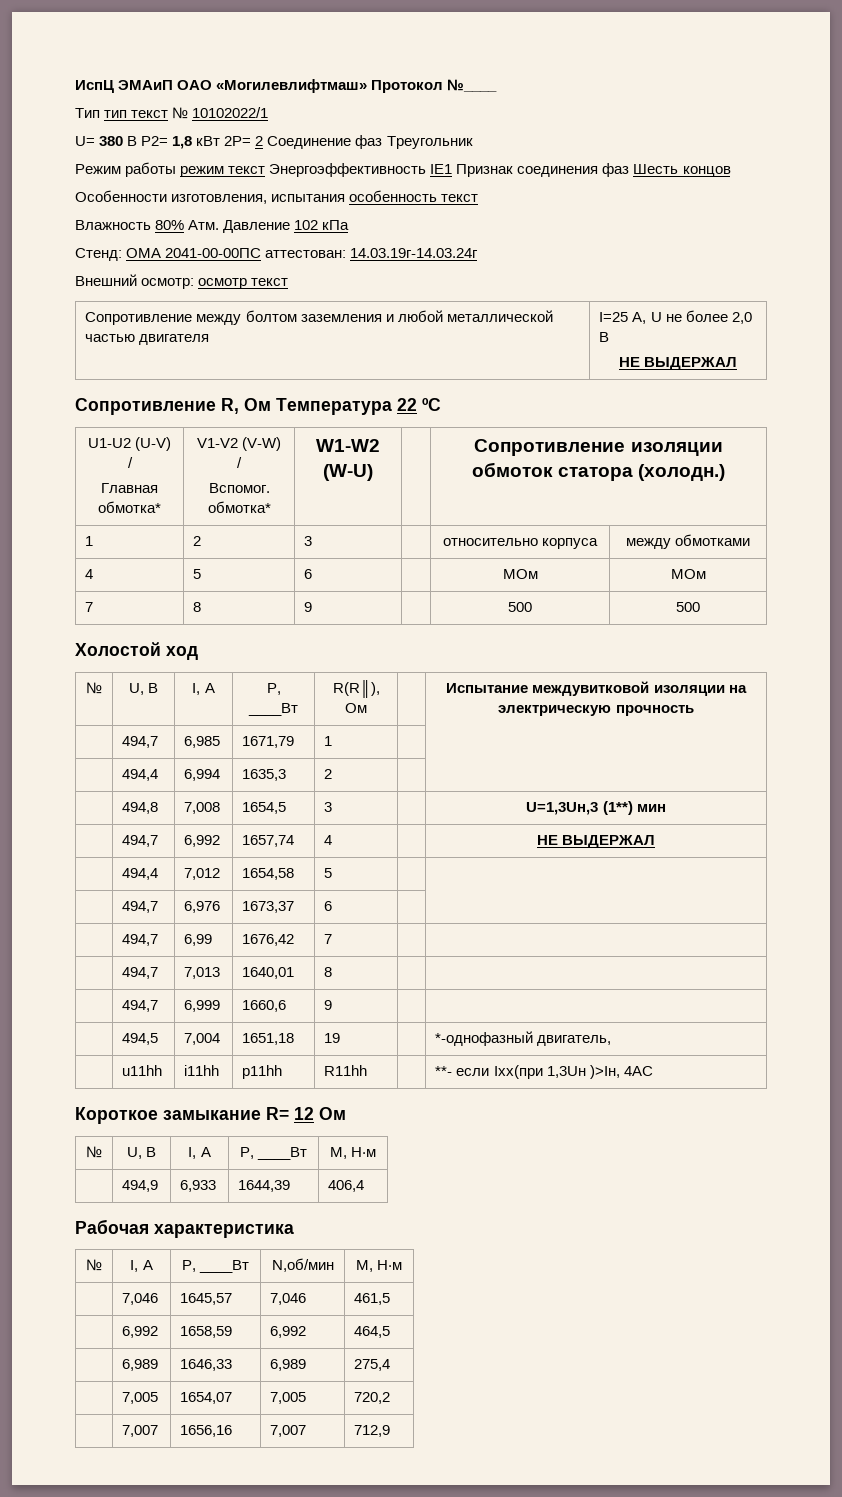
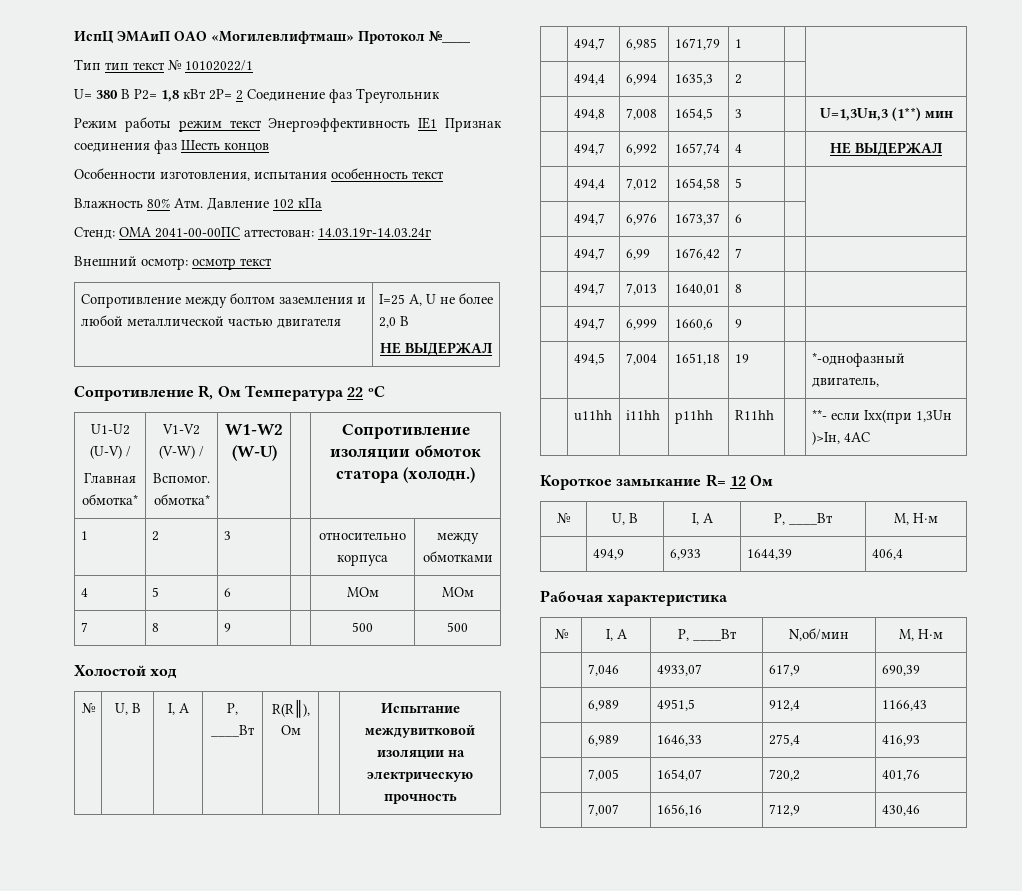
- | 7,046 | 1645,57 | 7,046 | 461,5
- | 6,992 | 1658,59 | 6,992 | 464,5
+ | 7,046 | 4933,07 | 617,9 | 690,39
+ | 6,989 | 4951,5 | 912,4 | 1166,43
- | 6,989 | 1646,33 | 6,989 | 275,4
+ | 6,989 | 1646,33 | 275,4 | 416,93
- | 7,005 | 1654,07 | 7,005 | 720,2
+ | 7,005 | 1654,07 | 720,2 | 401,76
- | 7,007 | 1656,16 | 7,007 | 712,9
+ | 7,007 | 1656,16 | 712,9 | 430,46

